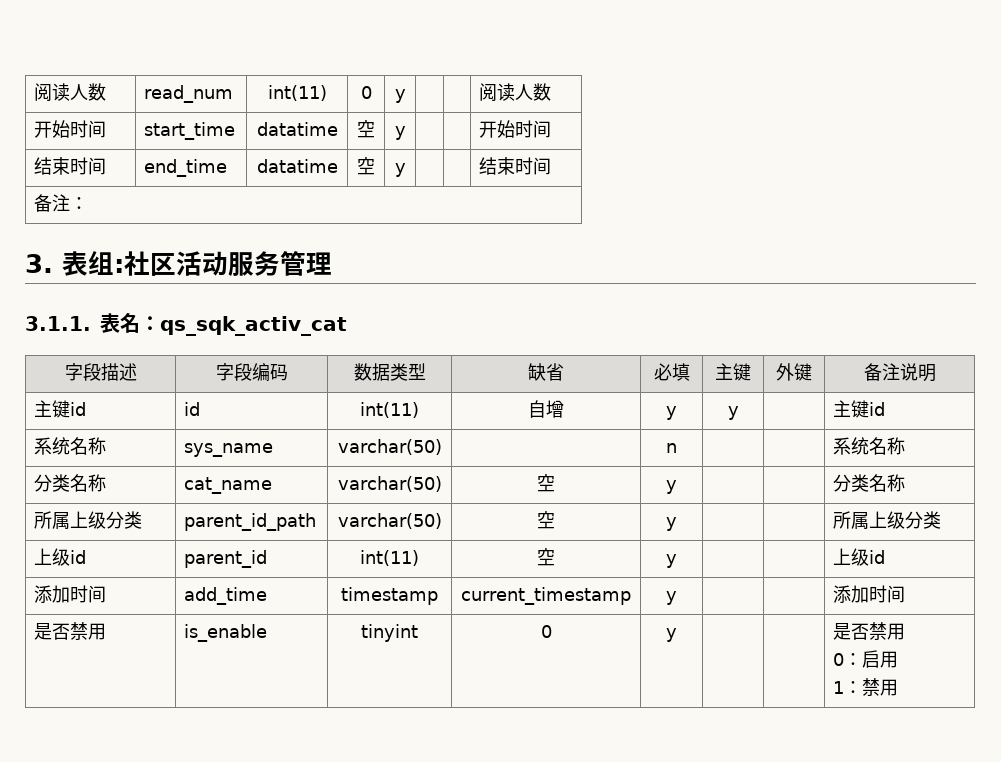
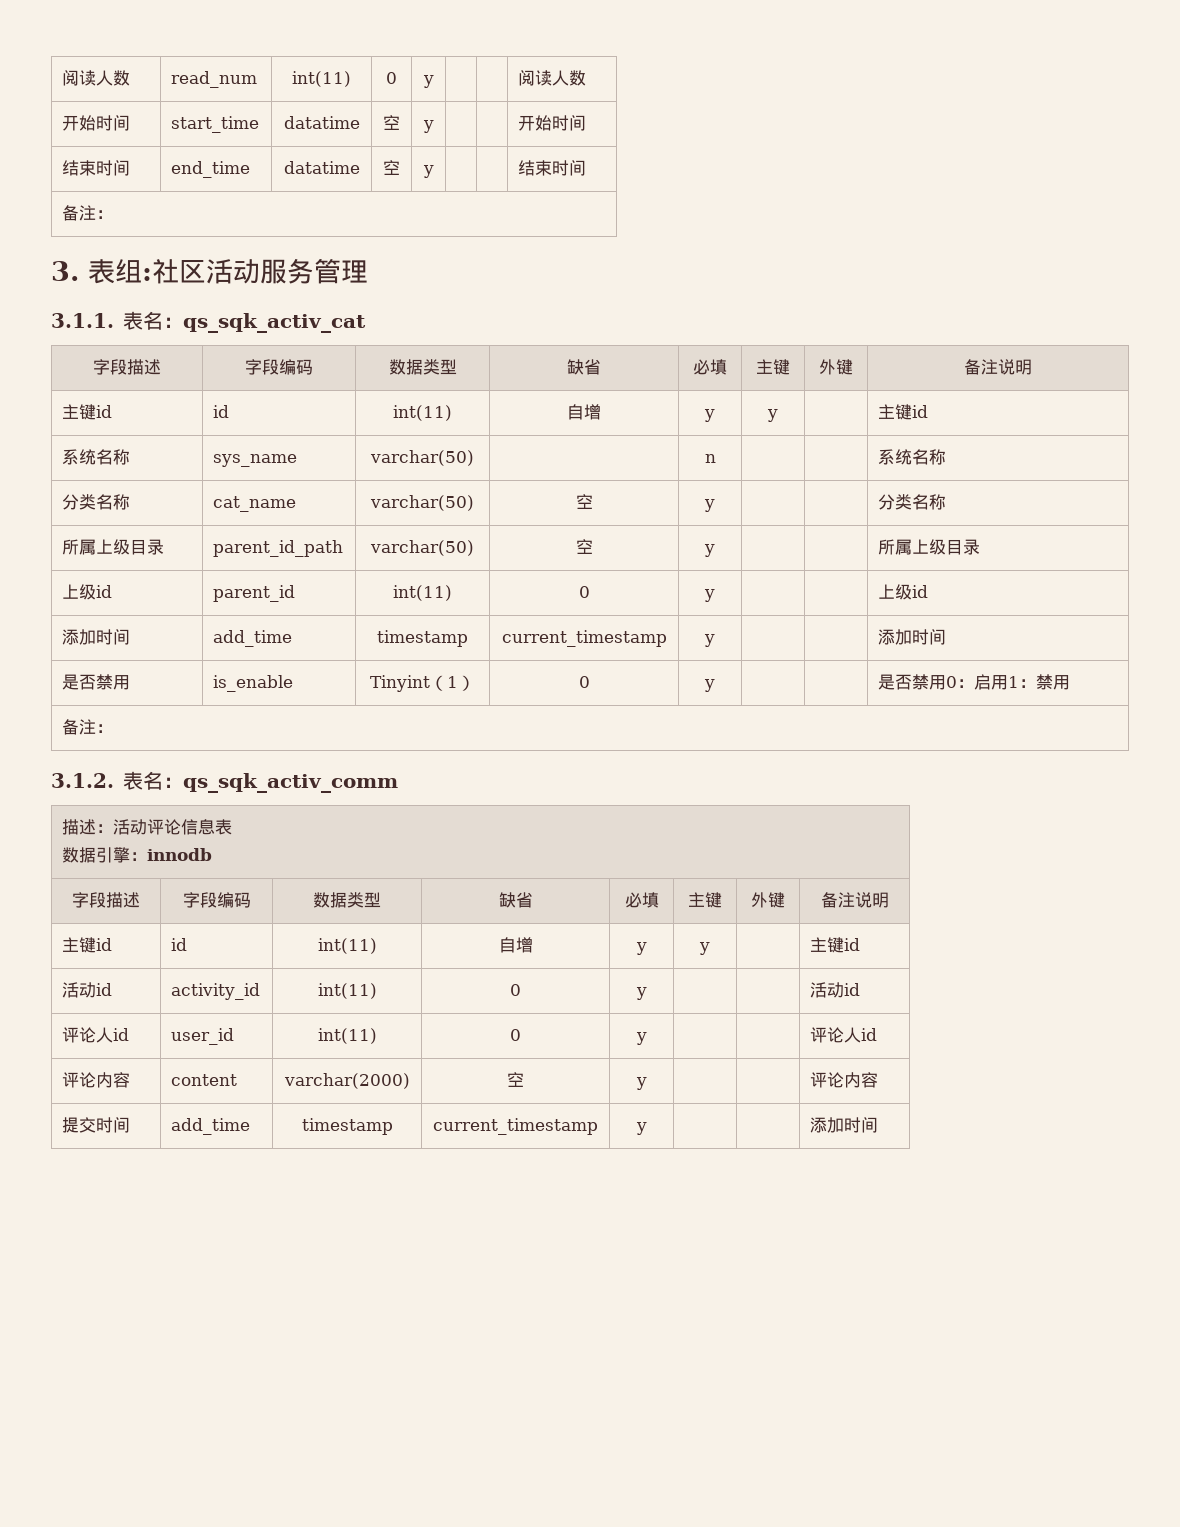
- 所属上级分类 | parent_id_path | varchar(50) | 空 | y | | | 所属上级分类
+ 所属上级目录 | parent_id_path | varchar(50) | 空 | y | | | 所属上级目录
- 上级id | parent_id | int(11) | 空 | y | | | 上级id
+ 上级id | parent_id | int(11) | 0 | y | | | 上级id
- 是否禁用 | is_enable | tinyint | 0 | y | | | 是否禁用
- 0：启用
- 1：禁用
+ 是否禁用 | is_enable | Tinyint（1） | 0 | y | | | 是否禁用0：启用1：禁用
+ 备注：
+ 3.1.2.表名：qs_sqk_activ_comm
+ 描述：活动评论信息表
+ 数据引擎：innodb
+ 字段描述 | 字段编码 | 数据类型 | 缺省 | 必填 | 主键 | 外键 | 备注说明
+ 主键id | id | int(11) | 自增 | y | y | | 主键id
+ 活动id | activity_id | int(11) | 0 | y | | | 活动id
+ 评论人id | user_id | int(11) | 0 | y | | | 评论人id
+ 评论内容 | content | varchar(2000) | 空 | y | | | 评论内容
+ 提交时间 | add_time | timestamp | current_timestamp | y | | | 添加时间

